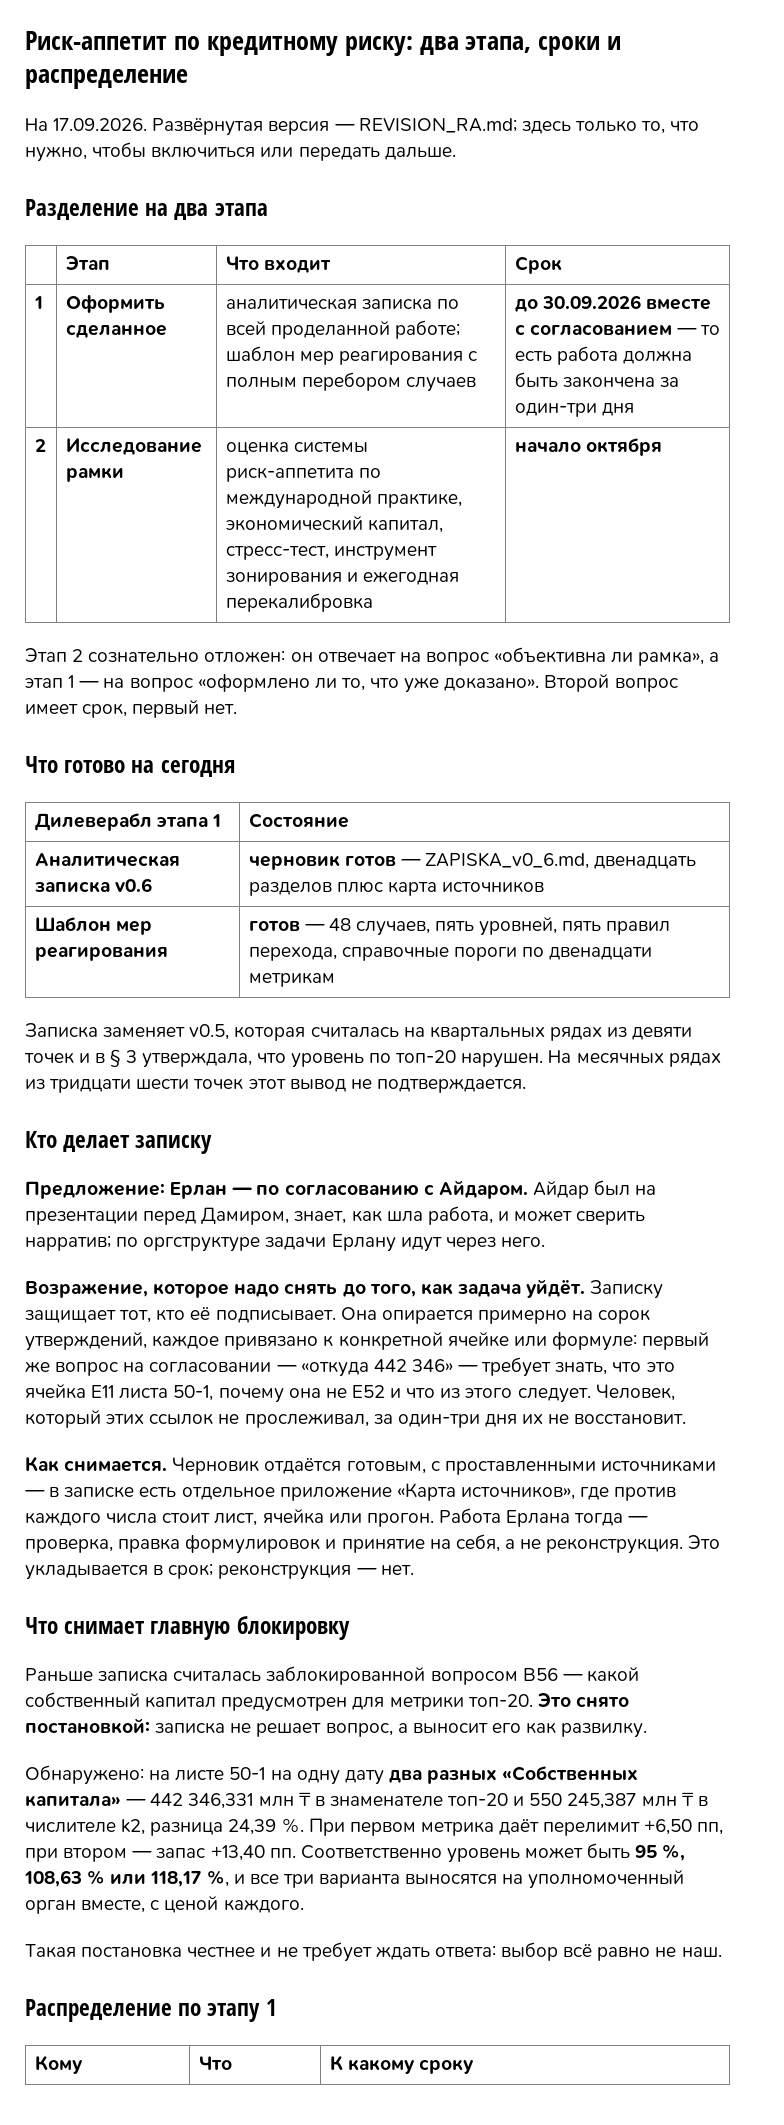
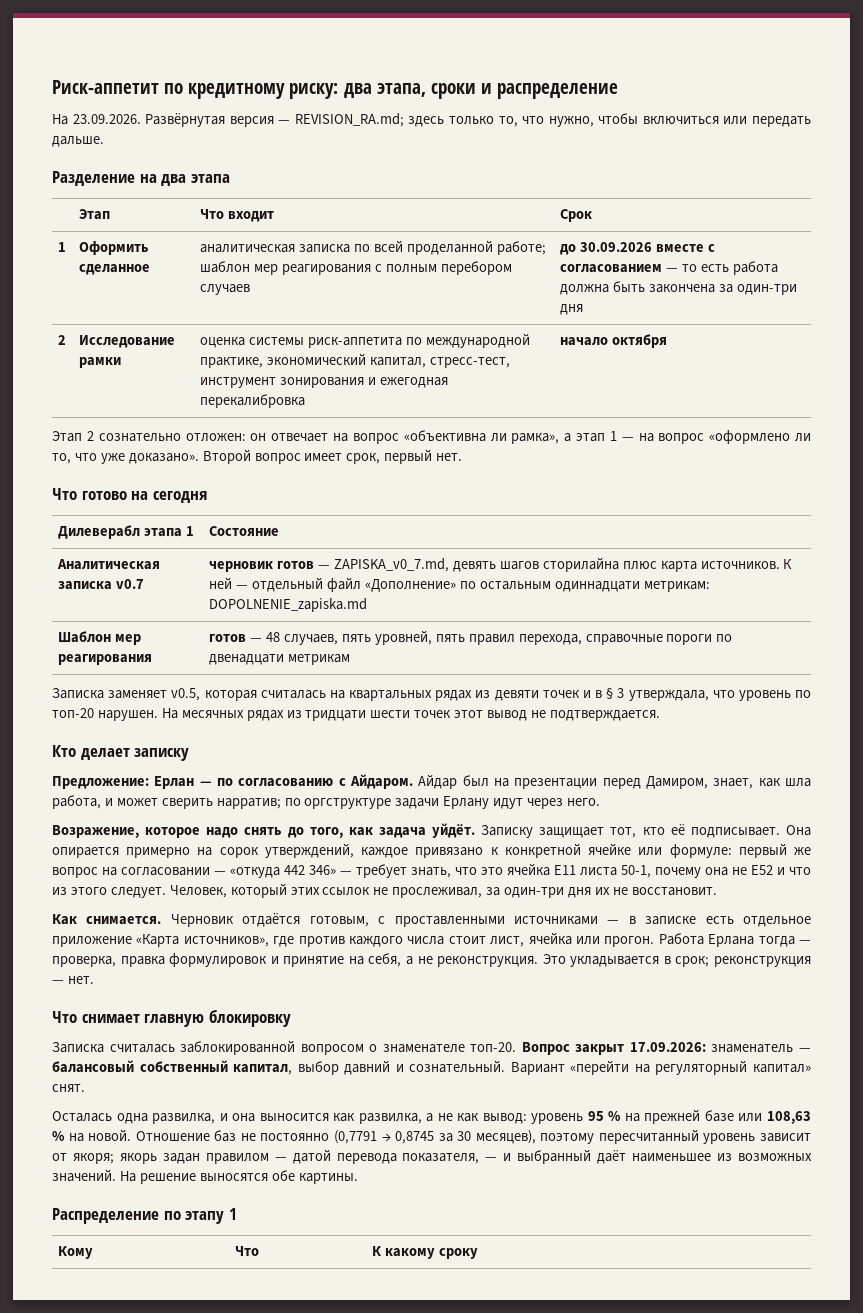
- На 17.09.2026. Развёрнутая версия — REVISION_RA.md; здесь только то, что нужно, чтобы включиться или передать дальше.
+ На 23.09.2026. Развёрнутая версия — REVISION_RA.md; здесь только то, что нужно, чтобы включиться или передать дальше.
- Аналитическая записка v0.6 | черновик готов — ZAPISKA_v0_6.md, двенадцать разделов плюс карта источников
+ Аналитическая записка v0.7 | черновик готов — ZAPISKA_v0_7.md, девять шагов сторилайна плюс карта источников. К ней — отдельный файл «Дополнение» по остальным одиннадцати метрикам: DOPOLNENIE_zapiska.md
- Раньше записка считалась заблокированной вопросом В56 — какой собственный капитал предусмотрен для метрики топ-20. Это снято постановкой: записка не решает вопрос, а выносит его как развилку.
- Обнаружено: на листе 50-1 на одну дату два разных «Собственных капитала» — 442 346,331 млн ₸ в знаменателе топ-20 и 550 245,387 млн ₸ в числителе k2, разница 24,39 %. При первом метрика даёт перелимит +6,50 пп, при втором — запас +13,40 пп. Соответственно уровень может быть 95 %, 108,63 % или 118,17 %, и все три варианта выносятся на уполномоченный орган вместе, с ценой каждого.
- Такая постановка честнее и не требует ждать ответа: выбор всё равно не наш.
+ Записка считалась заблокированной вопросом о знаменателе топ-20. Вопрос закрыт 17.09.2026: знаменатель — балансовый собственный капитал, выбор давний и сознательный. Вариант «перейти на регуляторный капитал» снят.
+ Осталась одна развилка, и она выносится как развилка, а не как вывод: уровень 95 % на прежней базе или 108,63 % на новой. Отношение баз не постоянно (0,7791 → 0,8745 за 30 месяцев), поэтому пересчитанный уровень зависит от якоря; якорь задан правилом — датой перевода показателя, — и выбранный даёт наименьшее из возможных значений. На решение выносятся обе картины.

